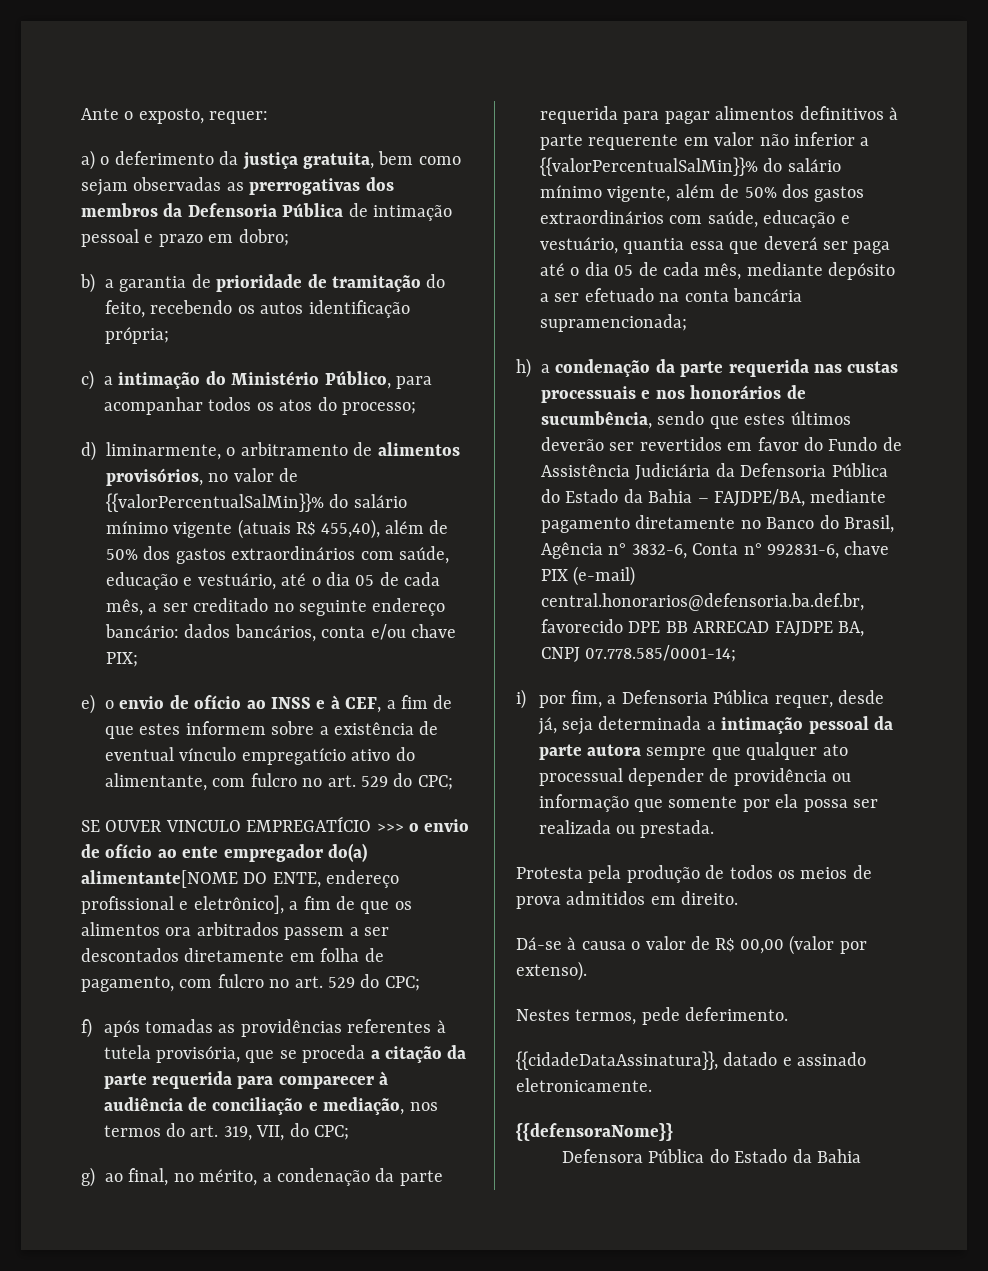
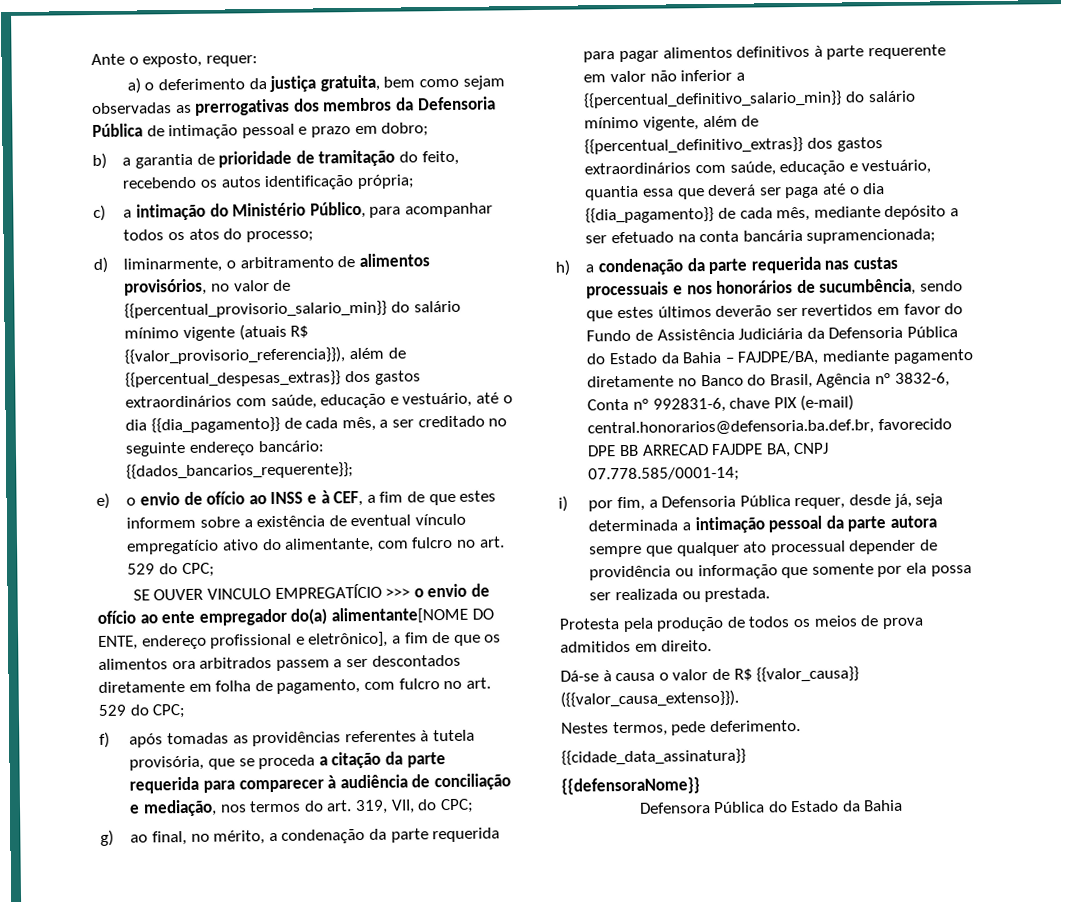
- d) liminarmente, o arbitramento de alimentos provisórios, no valor de {{valorPercentualSalMin}}% do salário mínimo vigente (atuais R$ 455,40), além de 50% dos gastos extraordinários com saúde, educação e vestuário, até o dia 05 de cada mês, a ser creditado no seguinte endereço bancário: dados bancários, conta e/ou chave PIX;
+ d) liminarmente, o arbitramento de alimentos provisórios, no valor de {{percentual_provisorio_salario_min}} do salário mínimo vigente (atuais R$ {{valor_provisorio_referencia}}), além de {{percentual_despesas_extras}} dos gastos extraordinários com saúde, educação e vestuário, até o dia {{dia_pagamento}} de cada mês, a ser creditado no seguinte endereço bancário: {{dados_bancarios_requerente}};
- g) ao final, no mérito, a condenação da parte requerida para pagar alimentos definitivos à parte requerente em valor não inferior a {{valorPercentualSalMin}}% do salário mínimo vigente, além de 50% dos gastos extraordinários com saúde, educação e vestuário, quantia essa que deverá ser paga até o dia 05 de cada mês, mediante depósito a ser efetuado na conta bancária supramencionada;
+ g) ao final, no mérito, a condenação da parte requerida para pagar alimentos definitivos à parte requerente em valor não inferior a {{percentual_definitivo_salario_min}} do salário mínimo vigente, além de {{percentual_definitivo_extras}} dos gastos extraordinários com saúde, educação e vestuário, quantia essa que deverá ser paga até o dia {{dia_pagamento}} de cada mês, mediante depósito a ser efetuado na conta bancária supramencionada;
- Dá-se à causa o valor de R$ 00,00 (valor por extenso).
+ Dá-se à causa o valor de R$ {{valor_causa}} ({{valor_causa_extenso}}).
- {{cidadeDataAssinatura}}, datado e assinado eletronicamente.
+ {{cidade_data_assinatura}}

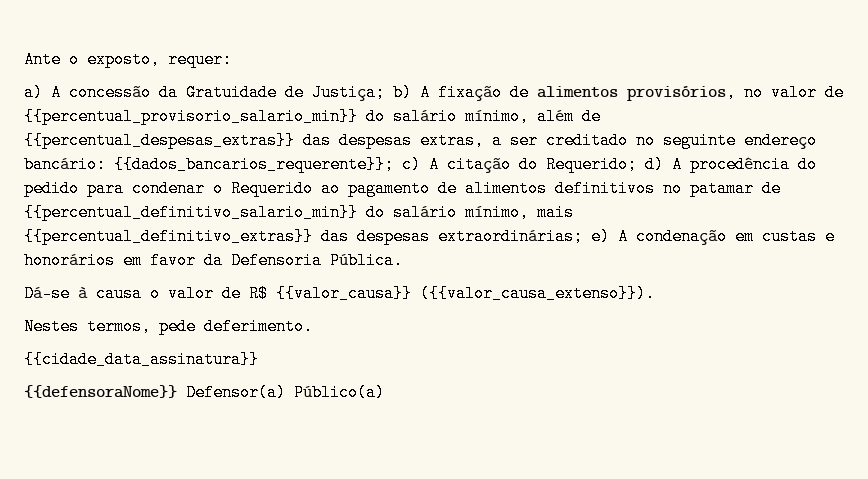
- a) o deferimento da justiça gratuita, bem como sejam observadas as prerrogativas dos membros da Defensoria Pública de intimação pessoal e prazo em dobro;
- b) a garantia de prioridade de tramitação do feito, recebendo os autos identificação própria;
- c) a intimação do Ministério Público, para acompanhar todos os atos do processo;
- d) liminarmente, o arbitramento de alimentos provisórios, no valor de {{percentual_provisorio_salario_min}} do salário mínimo vigente (atuais R$ {{valor_provisorio_referencia}}), além de {{percentual_despesas_extras}} dos gastos extraordinários com saúde, educação e vestuário, até o dia {{dia_pagamento}} de cada mês, a ser creditado no seguinte endereço bancário: {{dados_bancarios_requerente}};
- e) o envio de ofício ao INSS e à CEF, a fim de que estes informem sobre a existência de eventual vínculo empregatício ativo do alimentante, com fulcro no art. 529 do CPC;
- SE OUVER VINCULO EMPREGATÍCIO >>> o envio de ofício ao ente empregador do(a) alimentante[NOME DO ENTE, endereço profissional e eletrônico], a fim de que os alimentos ora arbitrados passem a ser descontados diretamente em folha de pagamento, com fulcro no art. 529 do CPC;
- f) após tomadas as providências referentes à tutela provisória, que se proceda a citação da parte requerida para comparecer à audiência de conciliação e mediação, nos termos do art. 319, VII, do CPC;
- g) ao final, no mérito, a condenação da parte requerida para pagar alimentos definitivos à parte requerente em valor não inferior a {{percentual_definitivo_salario_min}} do salário mínimo vigente, além de {{percentual_definitivo_extras}} dos gastos extraordinários com saúde, educação e vestuário, quantia essa que deverá ser paga até o dia {{dia_pagamento}} de cada mês, mediante depósito a ser efetuado na conta bancária supramencionada;
- h) a condenação da parte requerida nas custas processuais e nos honorários de sucumbência, sendo que estes últimos deverão ser revertidos em favor do Fundo de Assistência Judiciária da Defensoria Pública do Estado da Bahia – FAJDPE/BA, mediante pagamento diretamente no Banco do Brasil, Agência n° 3832-6, Conta n° 992831-6, chave PIX (e-mail) central.honorarios@defensoria.ba.def.br, favorecido DPE BB ARRECAD FAJDPE BA, CNPJ 07.778.585/0001-14;
- i) por fim, a Defensoria Pública requer, desde já, seja determinada a intimação pessoal da parte autora sempre que qualquer ato processual depender de providência ou informação que somente por ela possa ser realizada ou prestada.
- Protesta pela produção de todos os meios de prova admitidos em direito.
+ a) A concessão da Gratuidade de Justiça; b) A fixação de alimentos provisórios, no valor de {{percentual_provisorio_salario_min}} do salário mínimo, além de {{percentual_despesas_extras}} das despesas extras, a ser creditado no seguinte endereço bancário: {{dados_bancarios_requerente}}; c) A citação do Requerido; d) A procedência do pedido para condenar o Requerido ao pagamento de alimentos definitivos no patamar de {{percentual_definitivo_salario_min}} do salário mínimo, mais {{percentual_definitivo_extras}} das despesas extraordinárias; e) A condenação em custas e honorários em favor da Defensoria Pública.
- {{defensoraNome}}
- Defensora Pública do Estado da Bahia
+ {{defensoraNome}} Defensor(a) Público(a)

